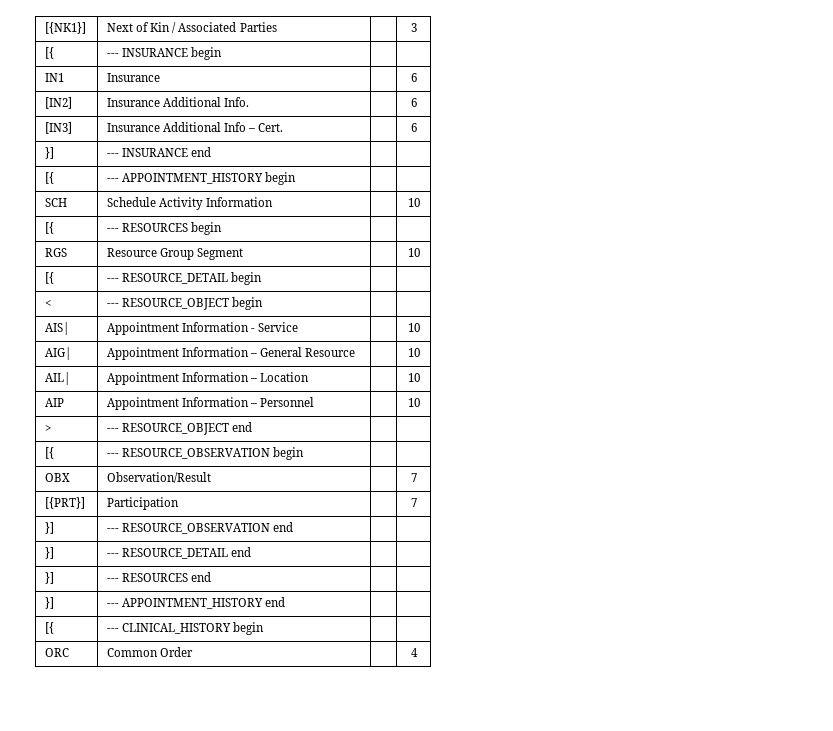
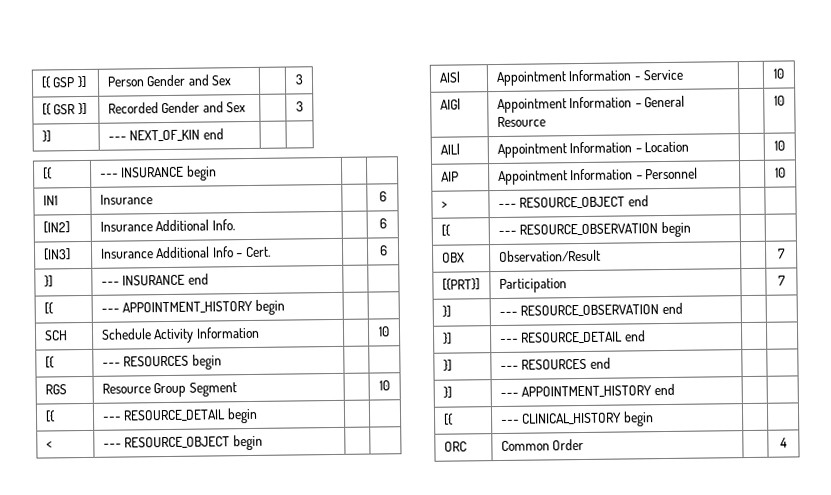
- [{NK1}] | Next of Kin / Associated Parties | | 3
+ [{ GSP }] | Person Gender and Sex | | 3
+ [{ GSR }] | Recorded Gender and Sex | | 3
+ }] | --- NEXT_OF_KIN end | |

